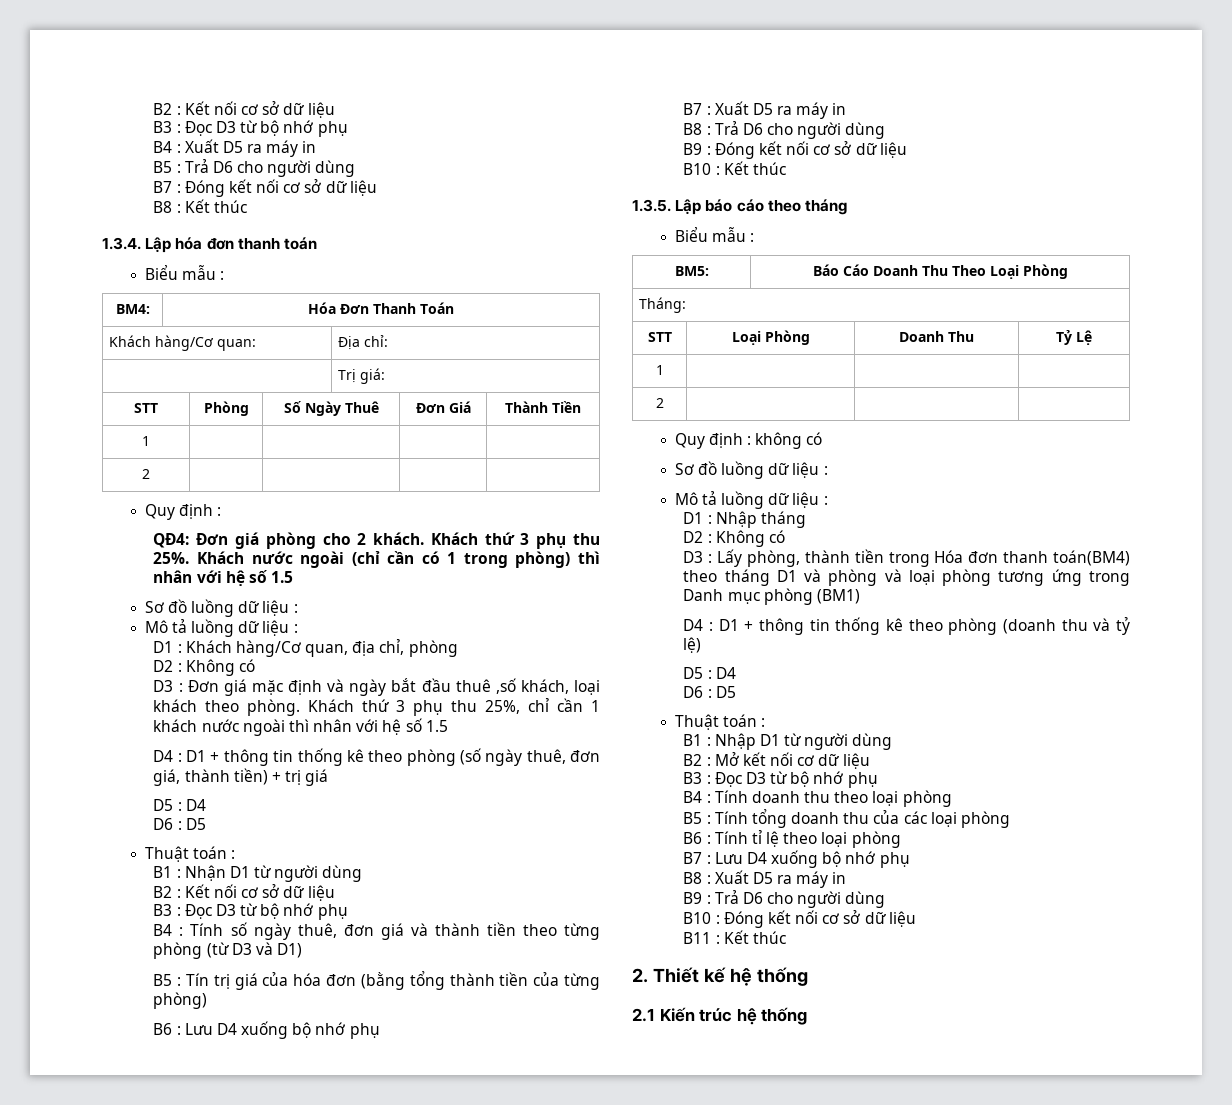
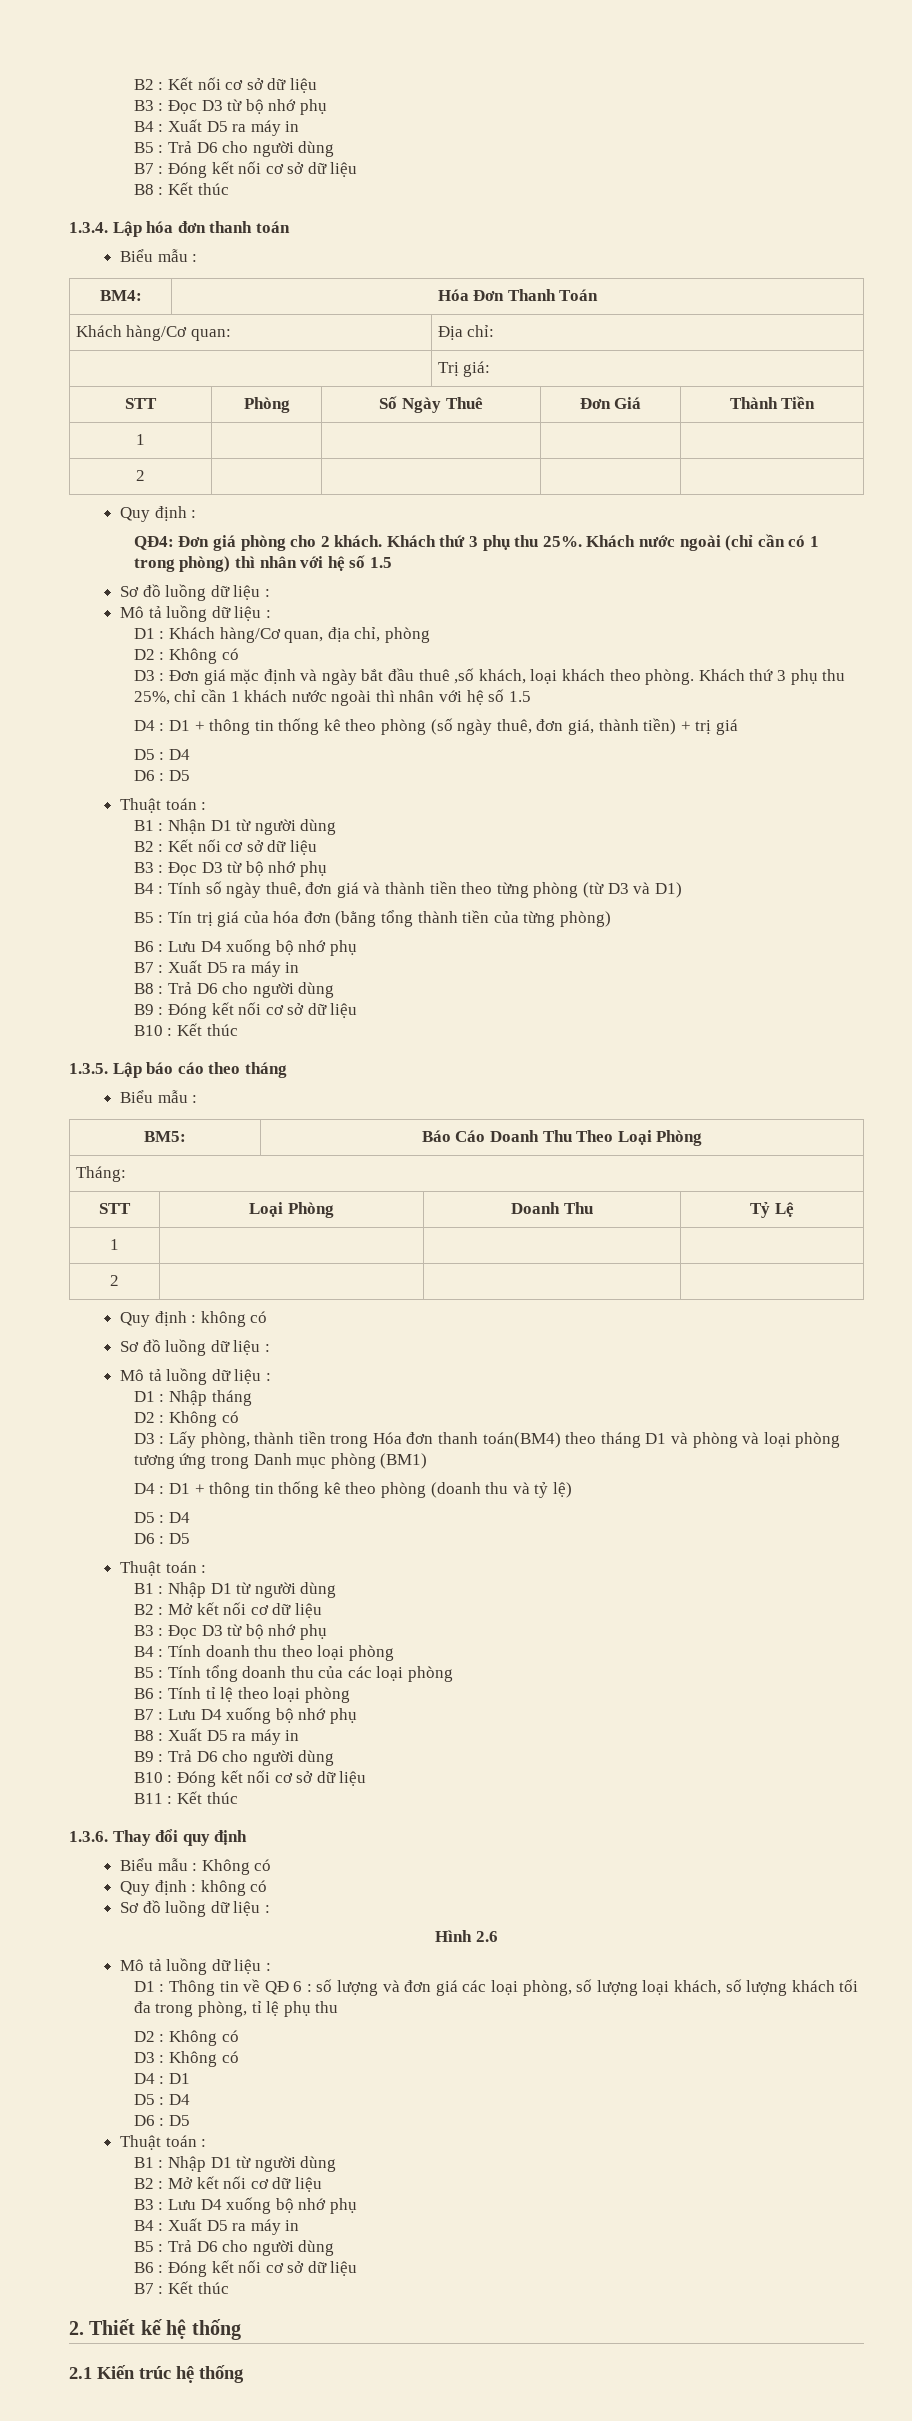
+ 1.3.6. Thay đổi quy định
+ Biểu mẫu : Không có
+ Quy định : không có
+ Sơ đồ luồng dữ liệu :
+ Hình 2.6
+ Mô tả luồng dữ liệu :
+ D1 : Thông tin về QĐ 6 : số lượng và đơn giá các loại phòng, số lượng loại khách, số lượng khách tối đa trong phòng, tỉ lệ phụ thu
+ D2 : Không có
+ D3 : Không có
+ D4 : D1
+ D5 : D4
+ D6 : D5
+ Thuật toán :
+ B1 : Nhập D1 từ người dùng
+ B2 : Mở kết nối cơ dữ liệu
+ B3 : Lưu D4 xuống bộ nhớ phụ
+ B4 : Xuất D5 ra máy in
+ B5 : Trả D6 cho người dùng
+ B6 : Đóng kết nối cơ sở dữ liệu
+ B7 : Kết thúc

